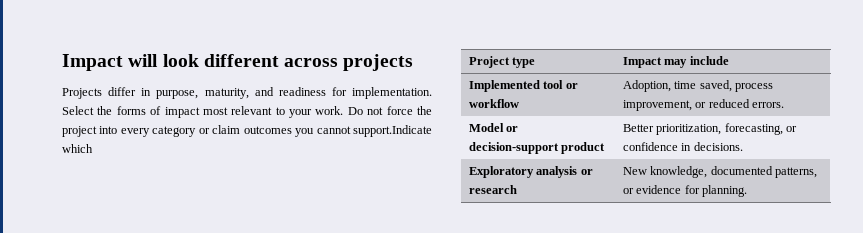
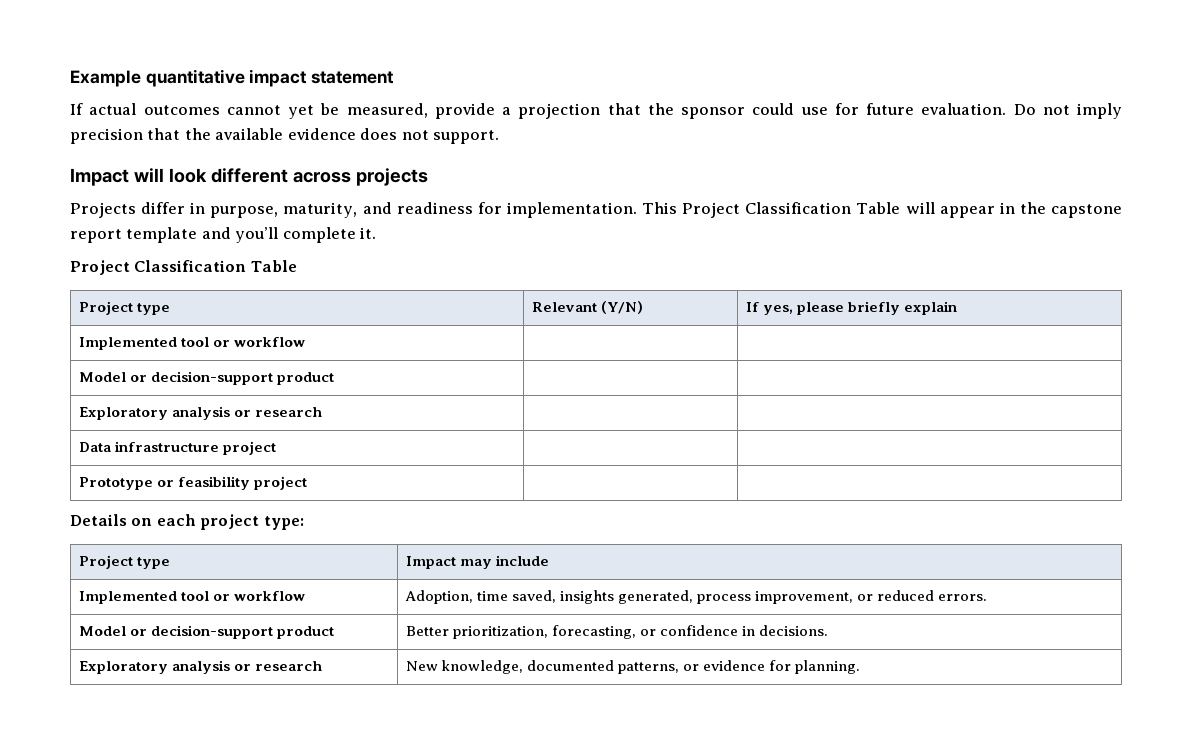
+ Example quantitative impact statement
+ If actual outcomes cannot yet be measured, provide a projection that the sponsor could use for future evaluation. Do not imply precision that the available evidence does not support.
- Select the forms of impact most relevant to your work. Do not force the project into every category or claim outcomes you cannot support.Indicate which
+ This Project Classification Table will appear in the capstone report template and you’ll complete it.
+ Project Classification Table
+ Project type | Relevant (Y/N) | If yes, please briefly explain
+ Implemented tool or workflow | |
+ Model or decision-support product | |
+ Exploratory analysis or research | |
+ Data infrastructure project | |
+ Prototype or feasibility project | |
+ Details on each project type:
- Implemented tool or workflow | Adoption, time saved, process improvement, or reduced errors.
+ Implemented tool or workflow | Adoption, time saved, insights generated, process improvement, or reduced errors.

